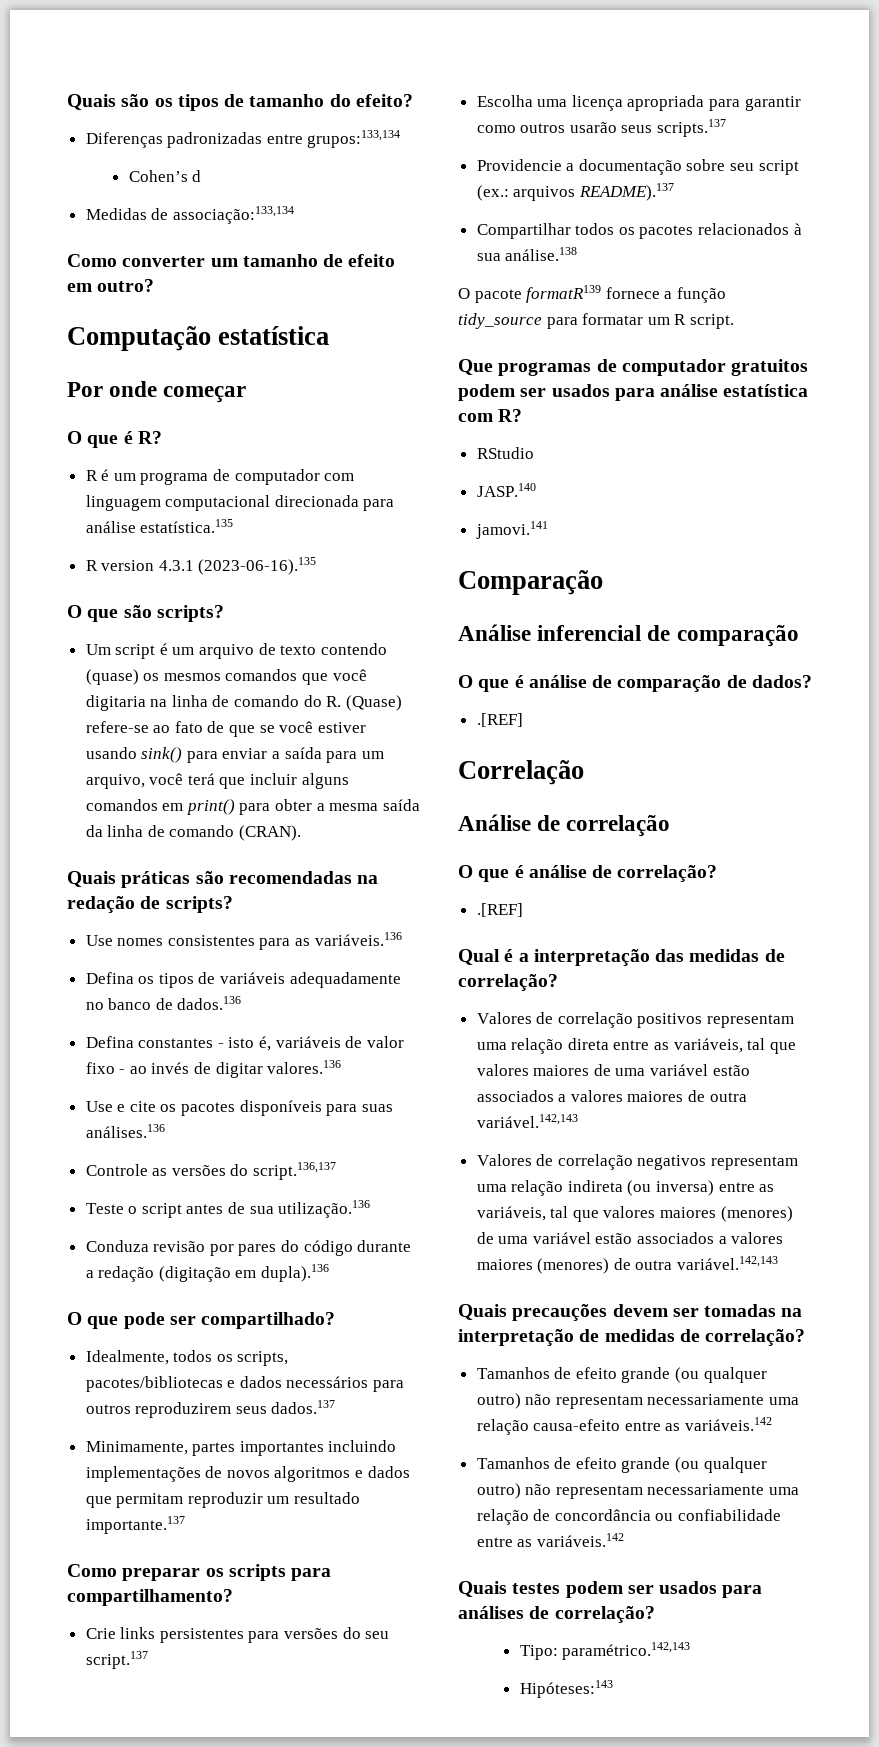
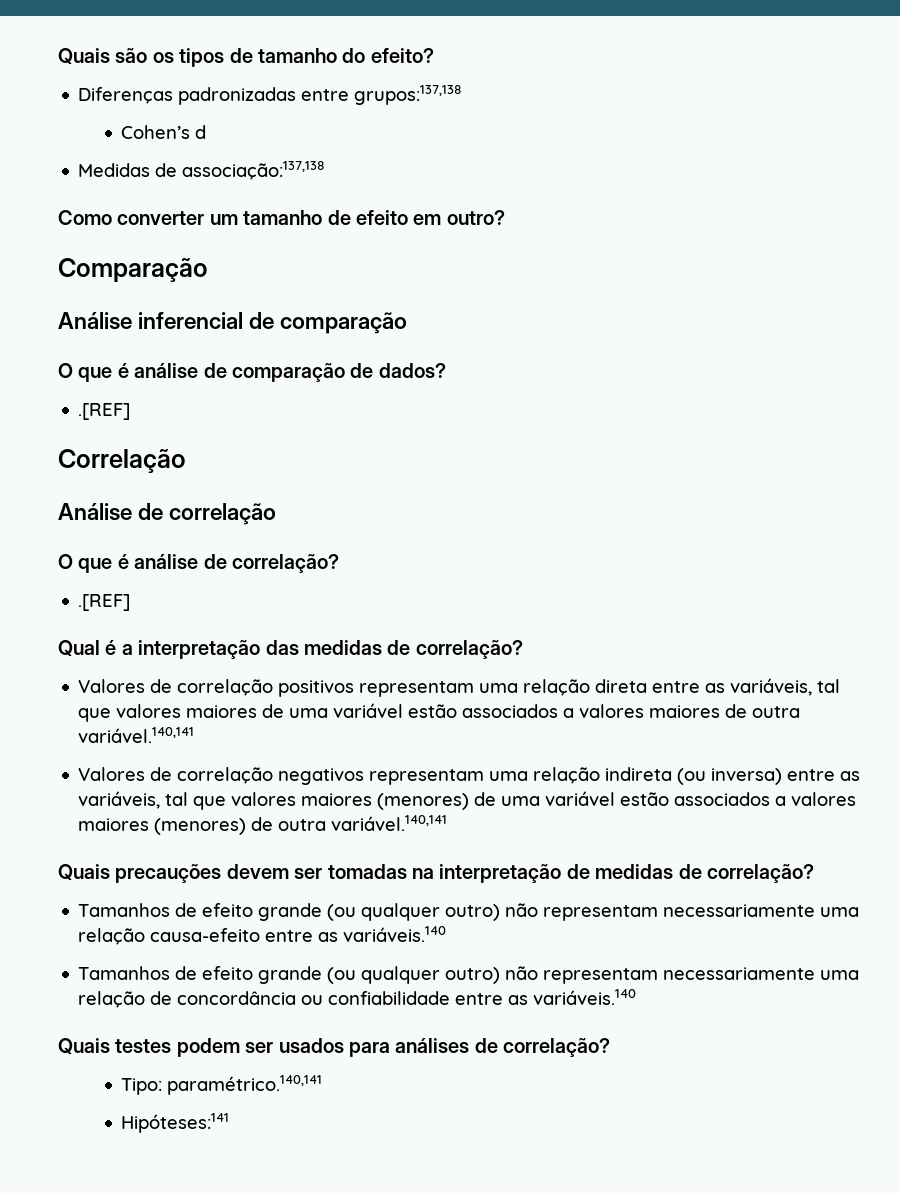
- Diferenças padronizadas entre grupos:133,134
+ Diferenças padronizadas entre grupos:137,138
- Medidas de associação:133,134
+ Medidas de associação:137,138
- Computação estatística
- Por onde começar
- O que é R?
- R é um programa de computador com linguagem computacional direcionada para análise estatística.135
- R version 4.3.1 (2023-06-16).135
- O que são scripts?
- Um script é um arquivo de texto contendo (quase) os mesmos comandos que você digitaria na linha de comando do R. (Quase) refere-se ao fato de que se você estiver usando sink() para enviar a saída para um arquivo, você terá que incluir alguns comandos em print() para obter a mesma saída da linha de comando (CRAN).
- Quais práticas são recomendadas na redação de scripts?
- Use nomes consistentes para as variáveis.136
- Defina os tipos de variáveis adequadamente no banco de dados.136
- Defina constantes - isto é, variáveis de valor fixo - ao invés de digitar valores.136
- Use e cite os pacotes disponíveis para suas análises.136
- Controle as versões do script.136,137
- Teste o script antes de sua utilização.136
- Conduza revisão por pares do código durante a redação (digitação em dupla).136
- O que pode ser compartilhado?
- Idealmente, todos os scripts, pacotes/bibliotecas e dados necessários para outros reproduzirem seus dados.137
- Minimamente, partes importantes incluindo implementações de novos algoritmos e dados que permitam reproduzir um resultado importante.137
- Como preparar os scripts para compartilhamento?
- Crie links persistentes para versões do seu script.137
- Escolha uma licença apropriada para garantir como outros usarão seus scripts.137
- Providencie a documentação sobre seu script (ex.: arquivos README).137
- Compartilhar todos os pacotes relacionados à sua análise.138
- O pacote formatR139 fornece a função tidy_source para formatar um R script.
- Que programas de computador gratuitos podem ser usados para análise estatística com R?
- RStudio
- JASP.140
- jamovi.141
- Valores de correlação positivos representam uma relação direta entre as variáveis, tal que valores maiores de uma variável estão associados a valores maiores de outra variável.142,143
+ Valores de correlação positivos representam uma relação direta entre as variáveis, tal que valores maiores de uma variável estão associados a valores maiores de outra variável.140,141
- Valores de correlação negativos representam uma relação indireta (ou inversa) entre as variáveis, tal que valores maiores (menores) de uma variável estão associados a valores maiores (menores) de outra variável.142,143
+ Valores de correlação negativos representam uma relação indireta (ou inversa) entre as variáveis, tal que valores maiores (menores) de uma variável estão associados a valores maiores (menores) de outra variável.140,141
- Tamanhos de efeito grande (ou qualquer outro) não representam necessariamente uma relação causa-efeito entre as variáveis.142
+ Tamanhos de efeito grande (ou qualquer outro) não representam necessariamente uma relação causa-efeito entre as variáveis.140
- Tamanhos de efeito grande (ou qualquer outro) não representam necessariamente uma relação de concordância ou confiabilidade entre as variáveis.142
+ Tamanhos de efeito grande (ou qualquer outro) não representam necessariamente uma relação de concordância ou confiabilidade entre as variáveis.140
- Tipo: paramétrico.142,143
- Hipóteses:143
+ Tipo: paramétrico.140,141
+ Hipóteses:141

